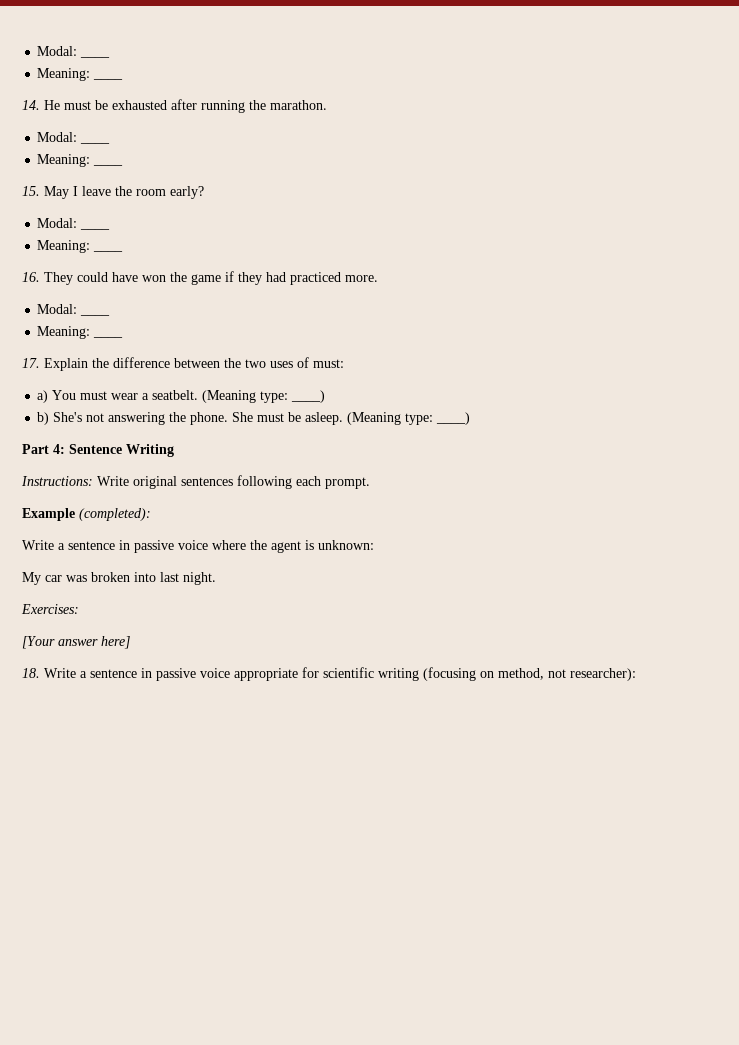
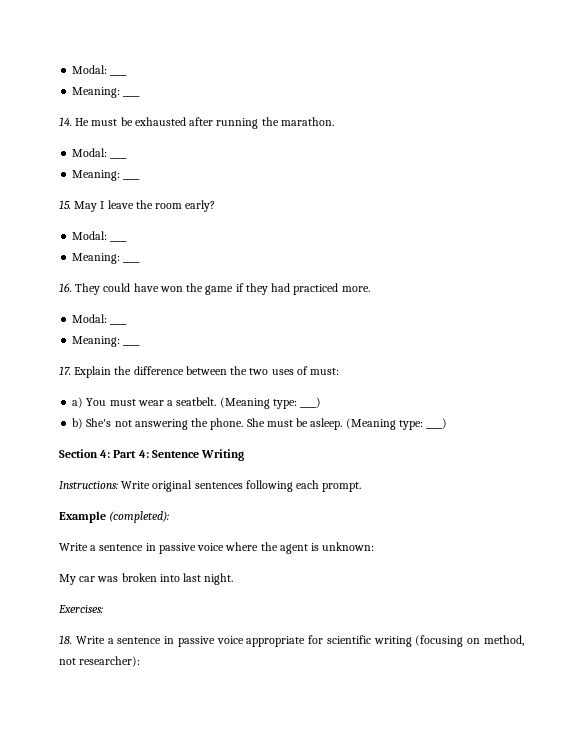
- Part 4: Sentence Writing
+ Section 4: Part 4: Sentence Writing
- [Your answer here]

